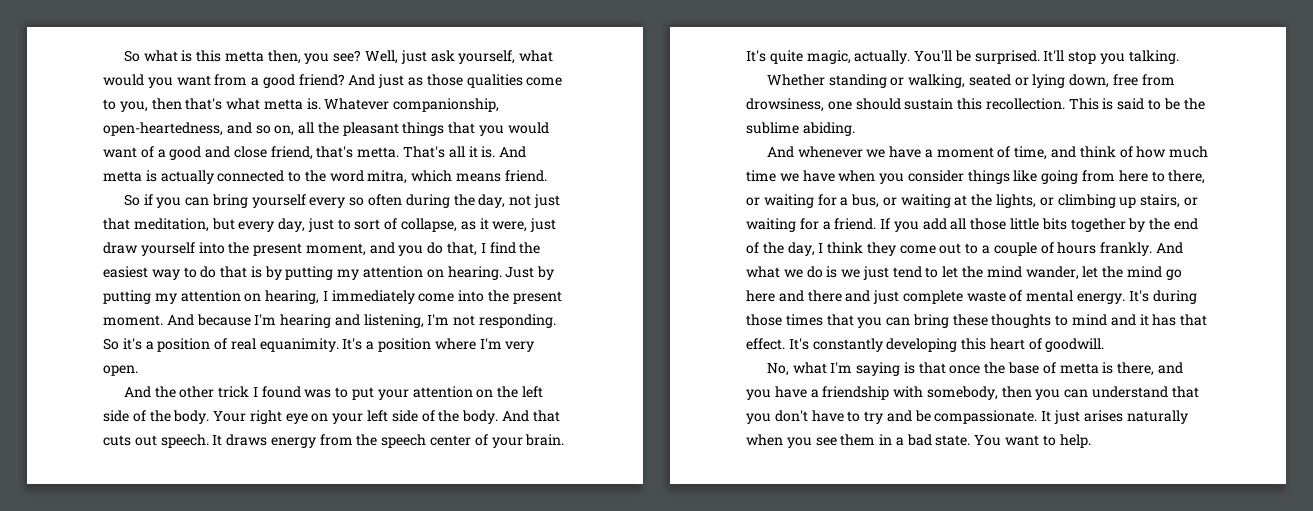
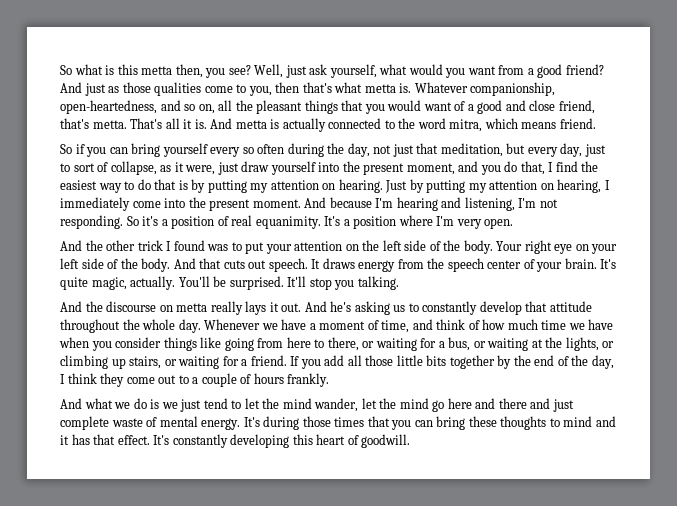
- Whether standing or walking, seated or lying down, free from drowsiness, one should sustain this recollection. This is said to be the sublime abiding.
- And whenever we have a moment of time, and think of how much time we have when you consider things like going from here to there, or waiting for a bus, or waiting at the lights, or climbing up stairs, or waiting for a friend.
+ And the discourse on metta really lays it out. And he's asking us to constantly develop that attitude throughout the whole day. Whenever we have a moment of time, and think of how much time we have when you consider things like going from here to there, or waiting for a bus, or waiting at the lights, or climbing up stairs, or waiting for a friend.
- If you add all those little bits together by the end of the day, I think they come out to a couple of hours frankly. And what we do is we just tend to let the mind wander, let the mind go here and there and just complete waste of mental energy.
+ If you add all those little bits together by the end of the day, I think they come out to a couple of hours frankly.
+ And what we do is we just tend to let the mind wander, let the mind go here and there and just complete waste of mental energy.
- No, what I'm saying is that once the base of metta is there, and you have a friendship with somebody, then you can understand that you don't have to try and be compassionate. It just arises naturally when you see them in a bad state. You want to help.

